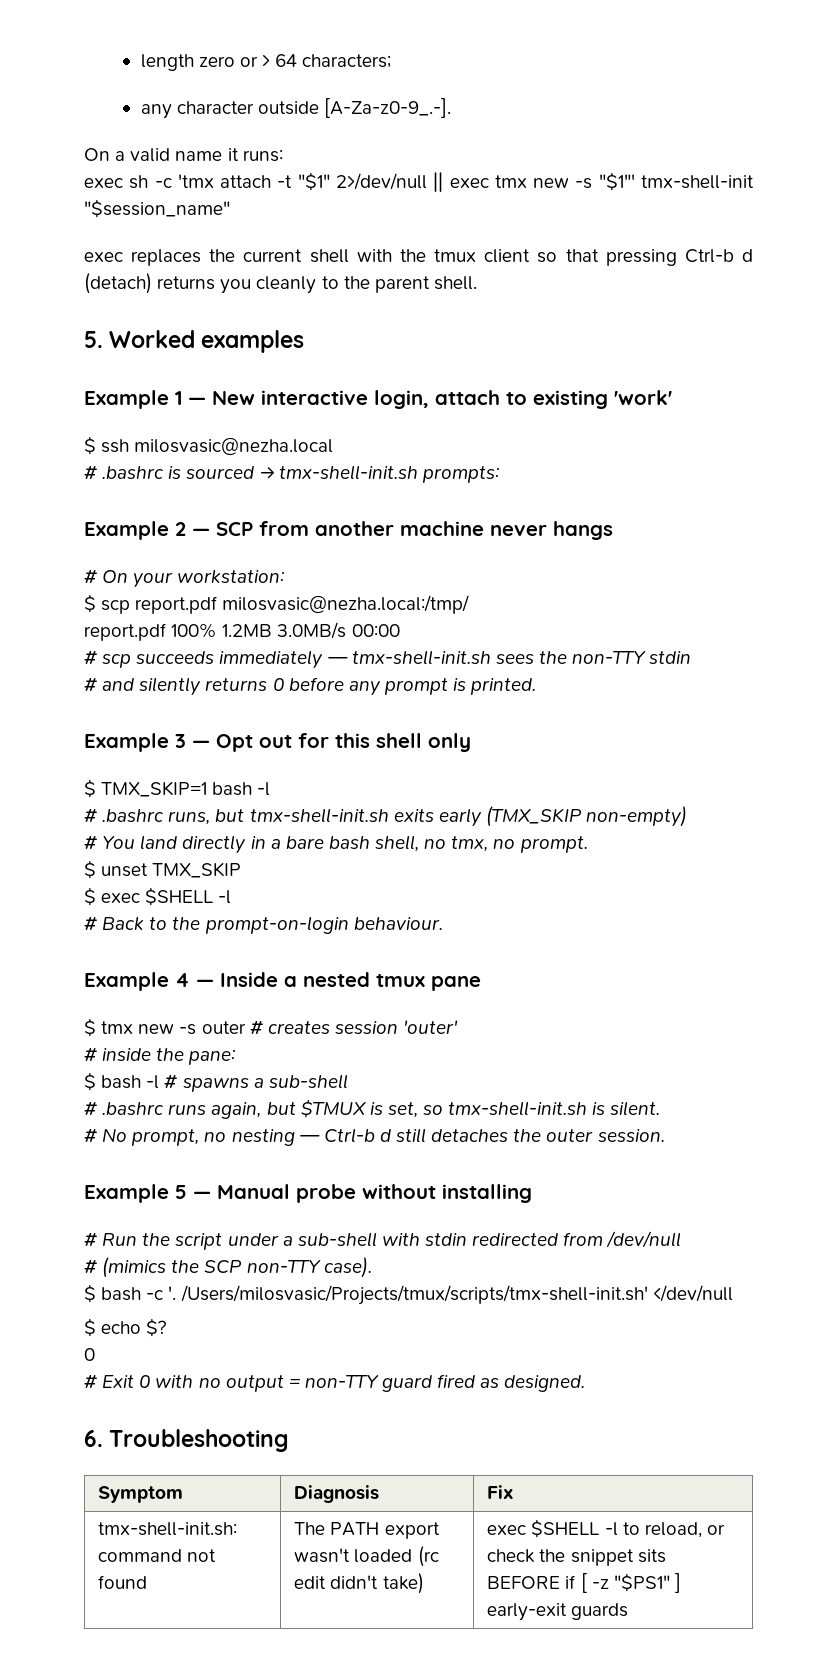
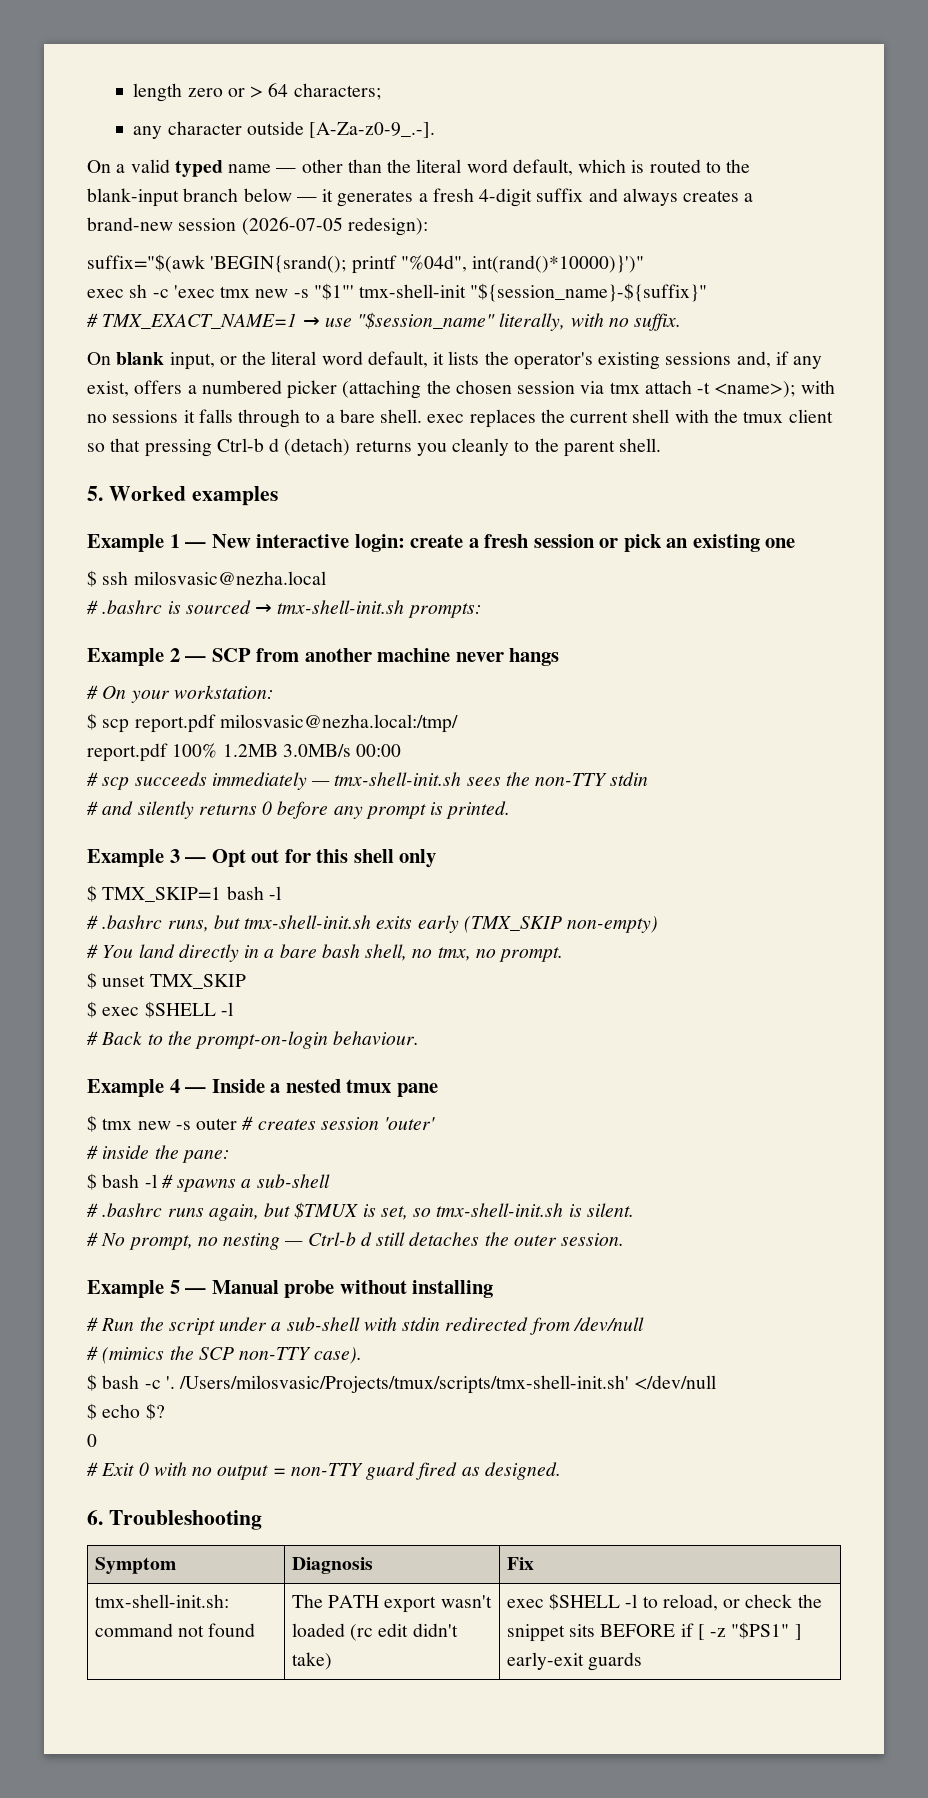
- On a valid name it runs:
- exec sh -c 'tmx attach -t "$1" 2>/dev/null || exec tmx new -s "$1"' tmx-shell-init "$session_name"
- exec replaces the current shell with the tmux client so that pressing Ctrl-b d (detach) returns you cleanly to the parent shell.
+ On a valid typed name — other than the literal word default, which is routed to the blank-input branch below — it generates a fresh 4-digit suffix and always creates a brand-new session (2026-07-05 redesign):
+ suffix="$(awk 'BEGIN{srand(); printf "%04d", int(rand()*10000)}')"
+ exec sh -c 'exec tmx new -s "$1"' tmx-shell-init "${session_name}-${suffix}"
+ # TMX_EXACT_NAME=1 → use "$session_name" literally, with no suffix.
+ On blank input, or the literal word default, it lists the operator's existing sessions and, if any exist, offers a numbered picker (attaching the chosen session via tmx attach -t <name>); with no sessions it falls through to a bare shell. exec replaces the current shell with the tmux client so that pressing Ctrl-b d (detach) returns you cleanly to the parent shell.
- Example 1 — New interactive login, attach to existing 'work'
+ Example 1 — New interactive login: create a fresh session or pick an existing one

